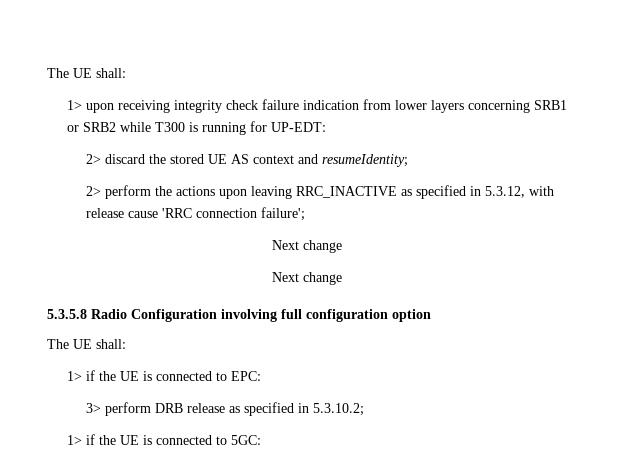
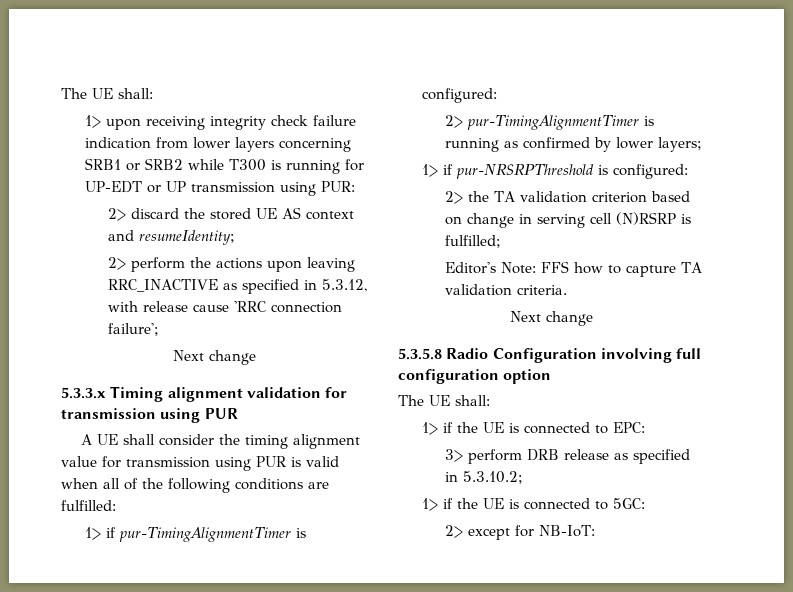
- 1> upon receiving integrity check failure indication from lower layers concerning SRB1 or SRB2 while T300 is running for UP-EDT:
+ 1> upon receiving integrity check failure indication from lower layers concerning SRB1 or SRB2 while T300 is running for UP-EDT or UP transmission using PUR:
+ 5.3.3.x Timing alignment validation for transmission using PUR
+ A UE shall consider the timing alignment value for transmission using PUR is valid when all of the following conditions are fulfilled:
+ 1> if pur-TimingAlignmentTimer is configured:
+ 2> pur-TimingAlignmentTimer is running as confirmed by lower layers;
+ 1> if pur-NRSRPThreshold is configured:
+ 2> the TA validation criterion based on change in serving cell (N)RSRP is fulfilled;
+ Editor's Note: FFS how to capture TA validation criteria.
+ 2> except for NB-IoT:

